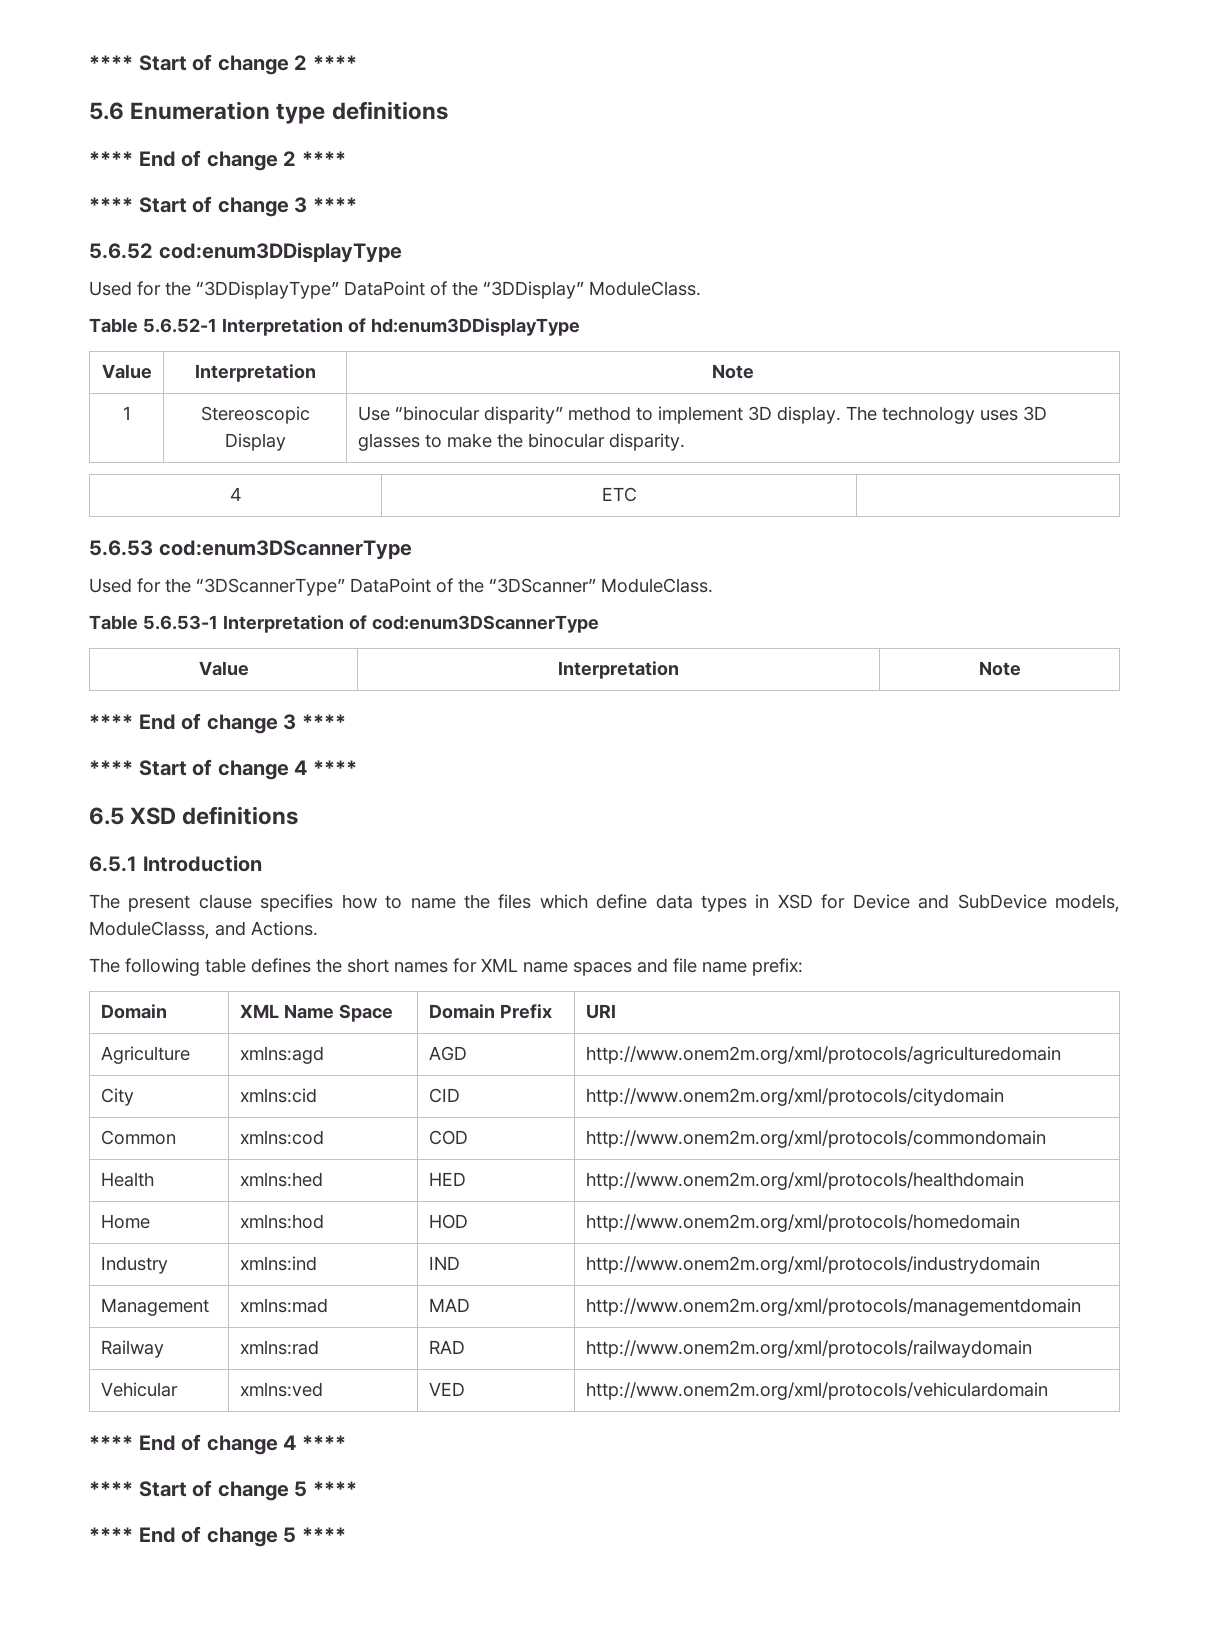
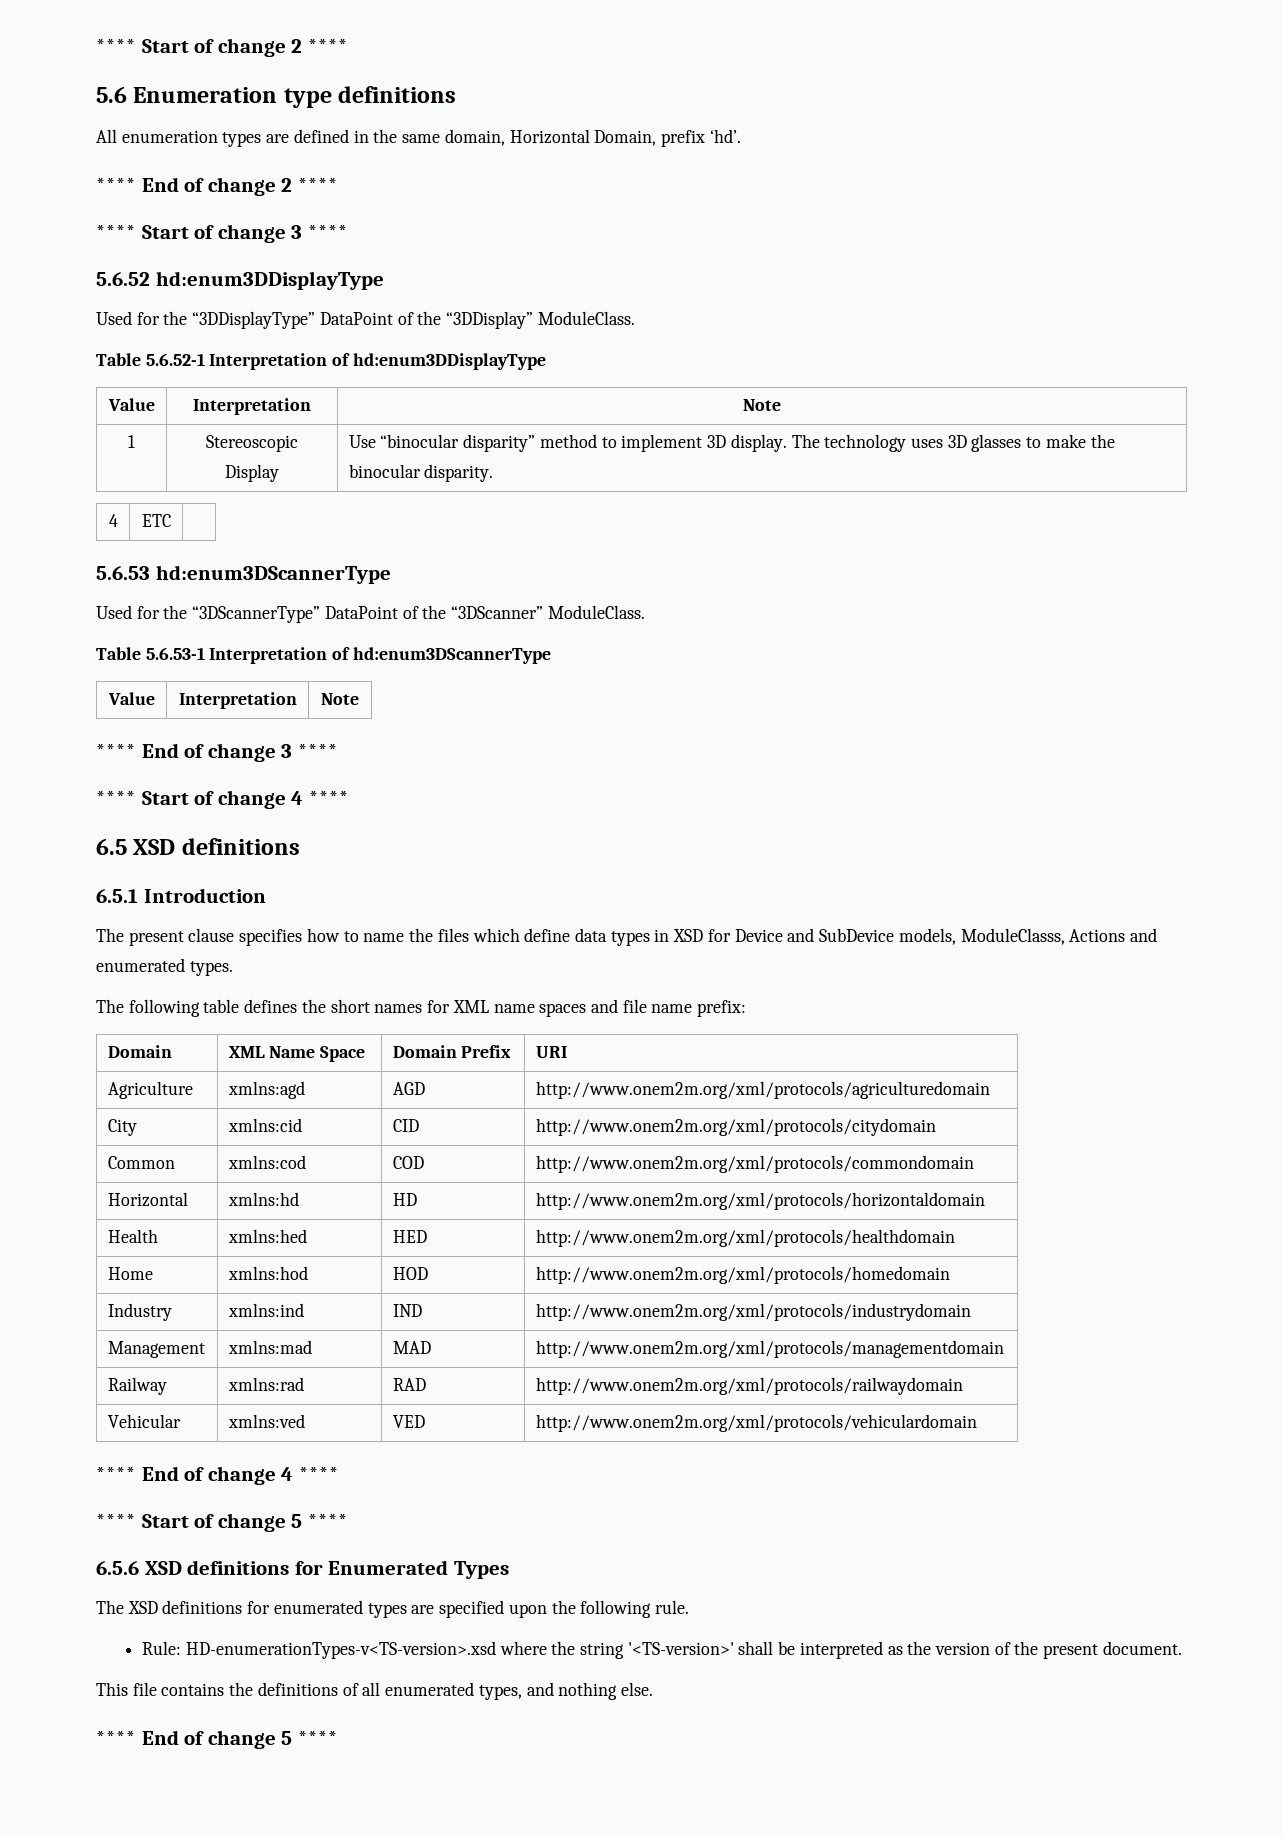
+ All enumeration types are defined in the same domain, Horizontal Domain, prefix ‘hd’.
- 5.6.52 cod:enum3DDisplayType
+ 5.6.52 hd:enum3DDisplayType
- 5.6.53 cod:enum3DScannerType
+ 5.6.53 hd:enum3DScannerType
- Table 5.6.53-1 Interpretation of cod:enum3DScannerType
+ Table 5.6.53-1 Interpretation of hd:enum3DScannerType
- The present clause specifies how to name the files which define data types in XSD for Device and SubDevice models, ModuleClasss, and Actions.
+ The present clause specifies how to name the files which define data types in XSD for Device and SubDevice models, ModuleClasss, Actions and enumerated types.
+ Horizontal | xmlns:hd | HD | http://www.onem2m.org/xml/protocols/horizontaldomain
+ 6.5.6 XSD definitions for Enumerated Types
+ The XSD definitions for enumerated types are specified upon the following rule.
+ Rule: HD-enumerationTypes-v<TS-version>.xsd where the string '<TS-version>' shall be interpreted as the version of the present document.
+ This file contains the definitions of all enumerated types, and nothing else.

